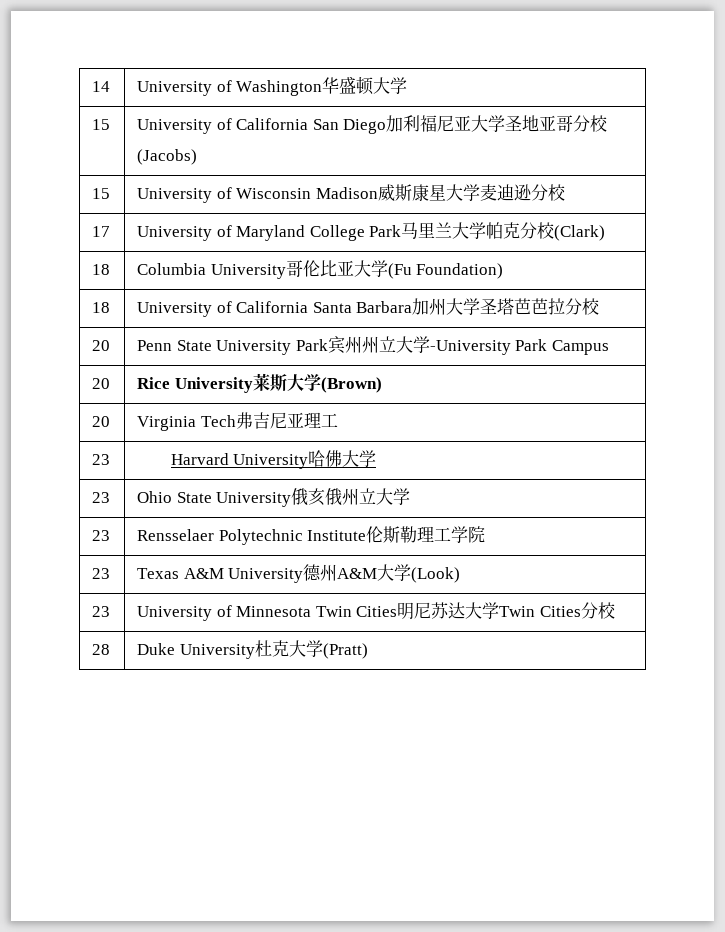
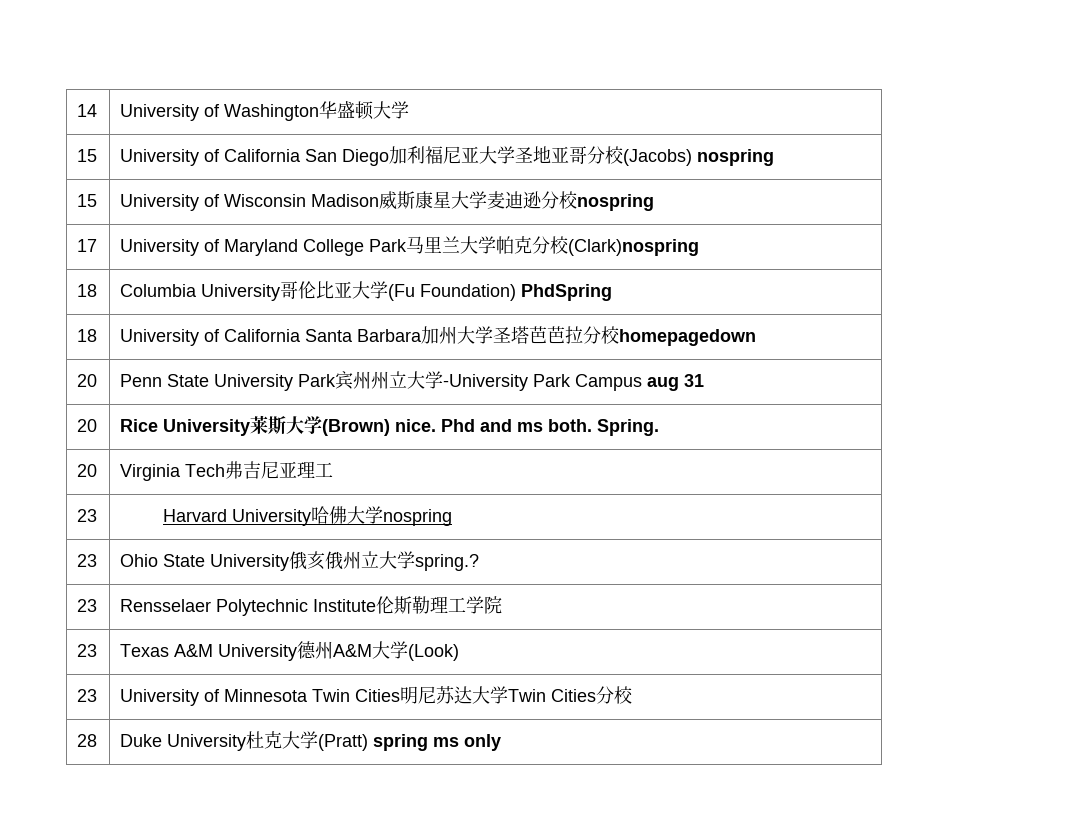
- 15 | University of California San Diego加利福尼亚大学圣地亚哥分校(Jacobs)
+ 15 | University of California San Diego加利福尼亚大学圣地亚哥分校(Jacobs) nospring
- 15 | University of Wisconsin Madison威斯康星大学麦迪逊分校
+ 15 | University of Wisconsin Madison威斯康星大学麦迪逊分校nospring
- 17 | University of Maryland College Park马里兰大学帕克分校(Clark)
+ 17 | University of Maryland College Park马里兰大学帕克分校(Clark)nospring
- 18 | Columbia University哥伦比亚大学(Fu Foundation)
+ 18 | Columbia University哥伦比亚大学(Fu Foundation) PhdSpring
- 18 | University of California Santa Barbara加州大学圣塔芭芭拉分校
+ 18 | University of California Santa Barbara加州大学圣塔芭芭拉分校homepagedown
- 20 | Penn State University Park宾州州立大学-University Park Campus
+ 20 | Penn State University Park宾州州立大学-University Park Campus aug 31
- 20 | Rice University莱斯大学(Brown)
+ 20 | Rice University莱斯大学(Brown) nice. Phd and ms both. Spring.
- 23 | Harvard University哈佛大学
+ 23 | Harvard University哈佛大学nospring
- 23 | Ohio State University俄亥俄州立大学
+ 23 | Ohio State University俄亥俄州立大学spring.?
- 28 | Duke University杜克大学(Pratt)
+ 28 | Duke University杜克大学(Pratt) spring ms only

